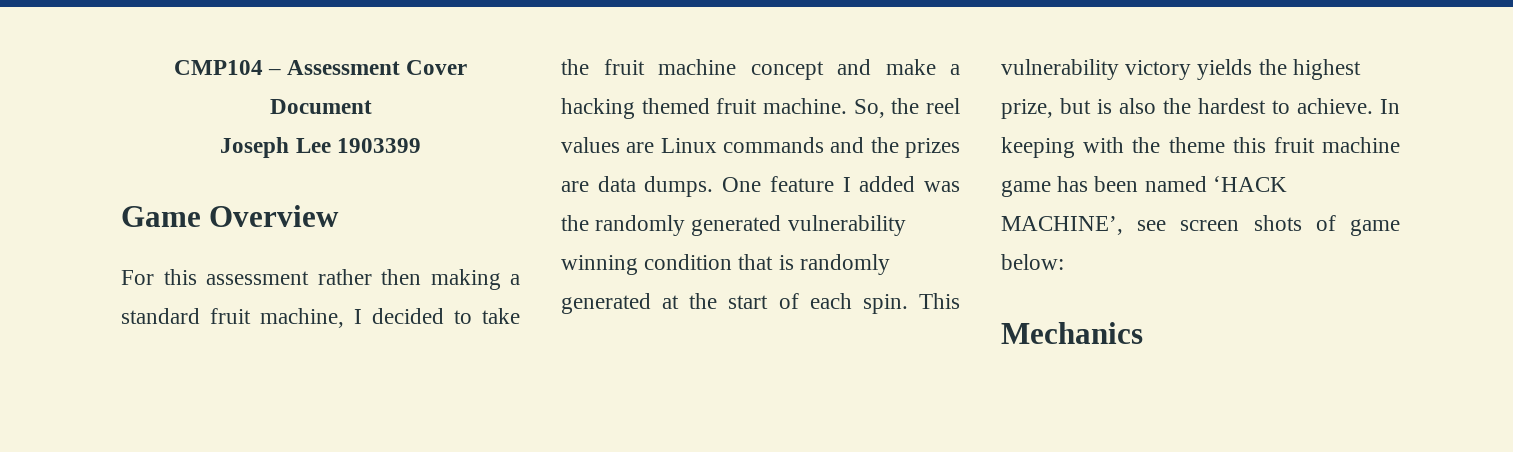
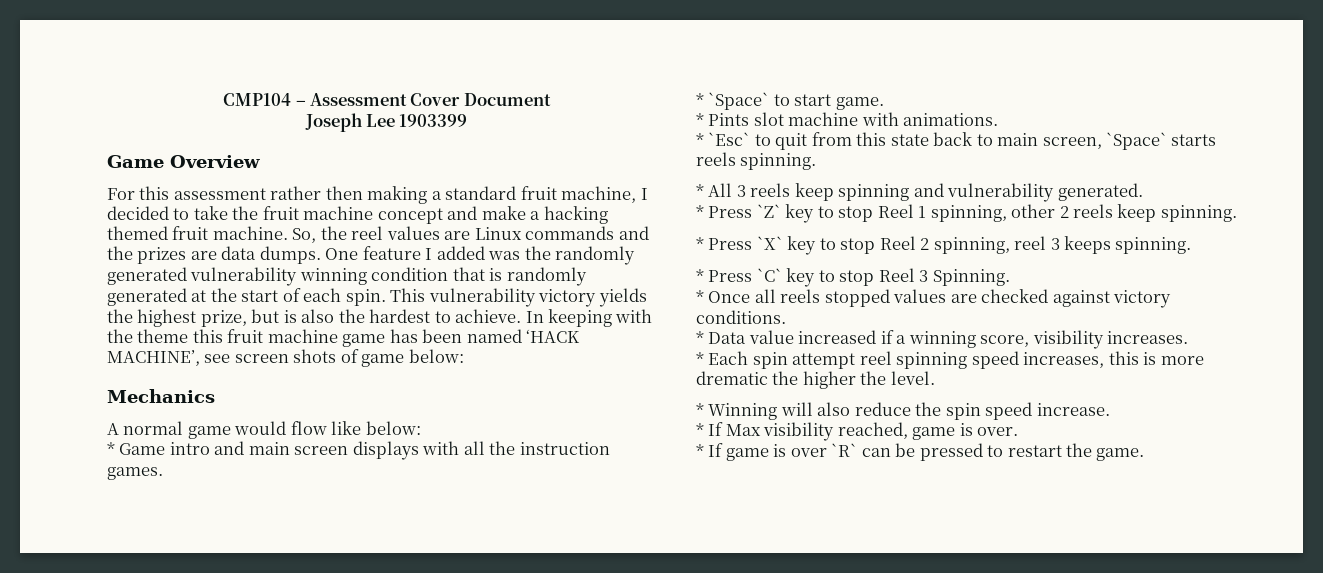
+ A normal game would flow like below:
+ * Game intro and main screen displays with all the instruction games.
+ * `Space` to start game.
+ * Pints slot machine with animations.
+ * `Esc` to quit from this state back to main screen, `Space` starts reels spinning.
+ * All 3 reels keep spinning and vulnerability generated.
+ * Press `Z` key to stop Reel 1 spinning, other 2 reels keep spinning.
+ * Press `X` key to stop Reel 2 spinning, reel 3 keeps spinning.
+ * Press `C` key to stop Reel 3 Spinning.
+ * Once all reels stopped values are checked against victory conditions.
+ * Data value increased if a winning score, visibility increases.
+ * Each spin attempt reel spinning speed increases, this is more drematic the higher the level.
+ * Winning will also reduce the spin speed increase.
+ * If Max visibility reached, game is over.
+ * If game is over `R` can be pressed to restart the game.

